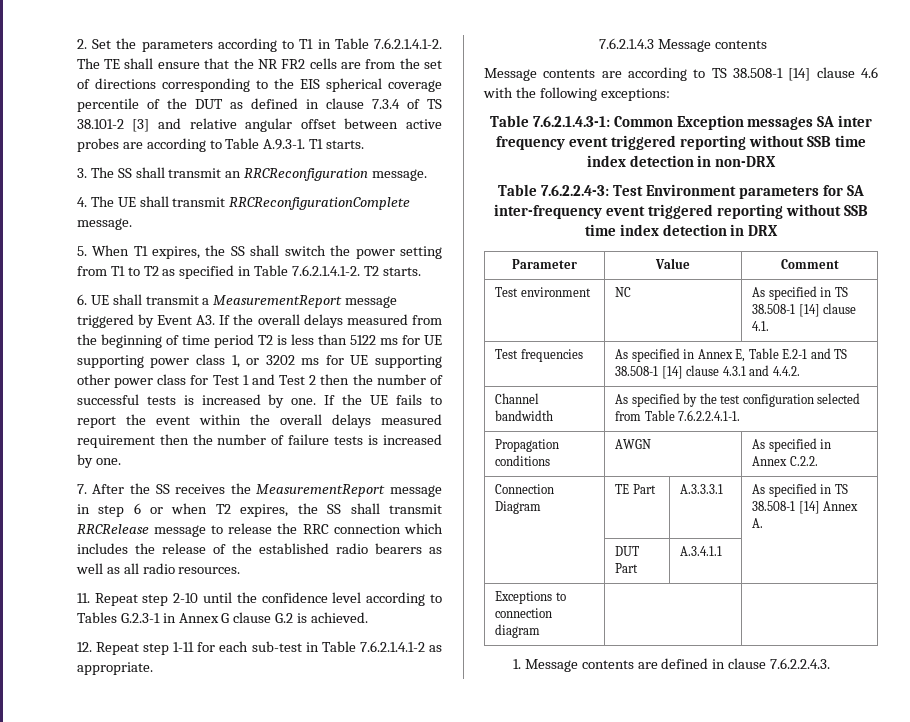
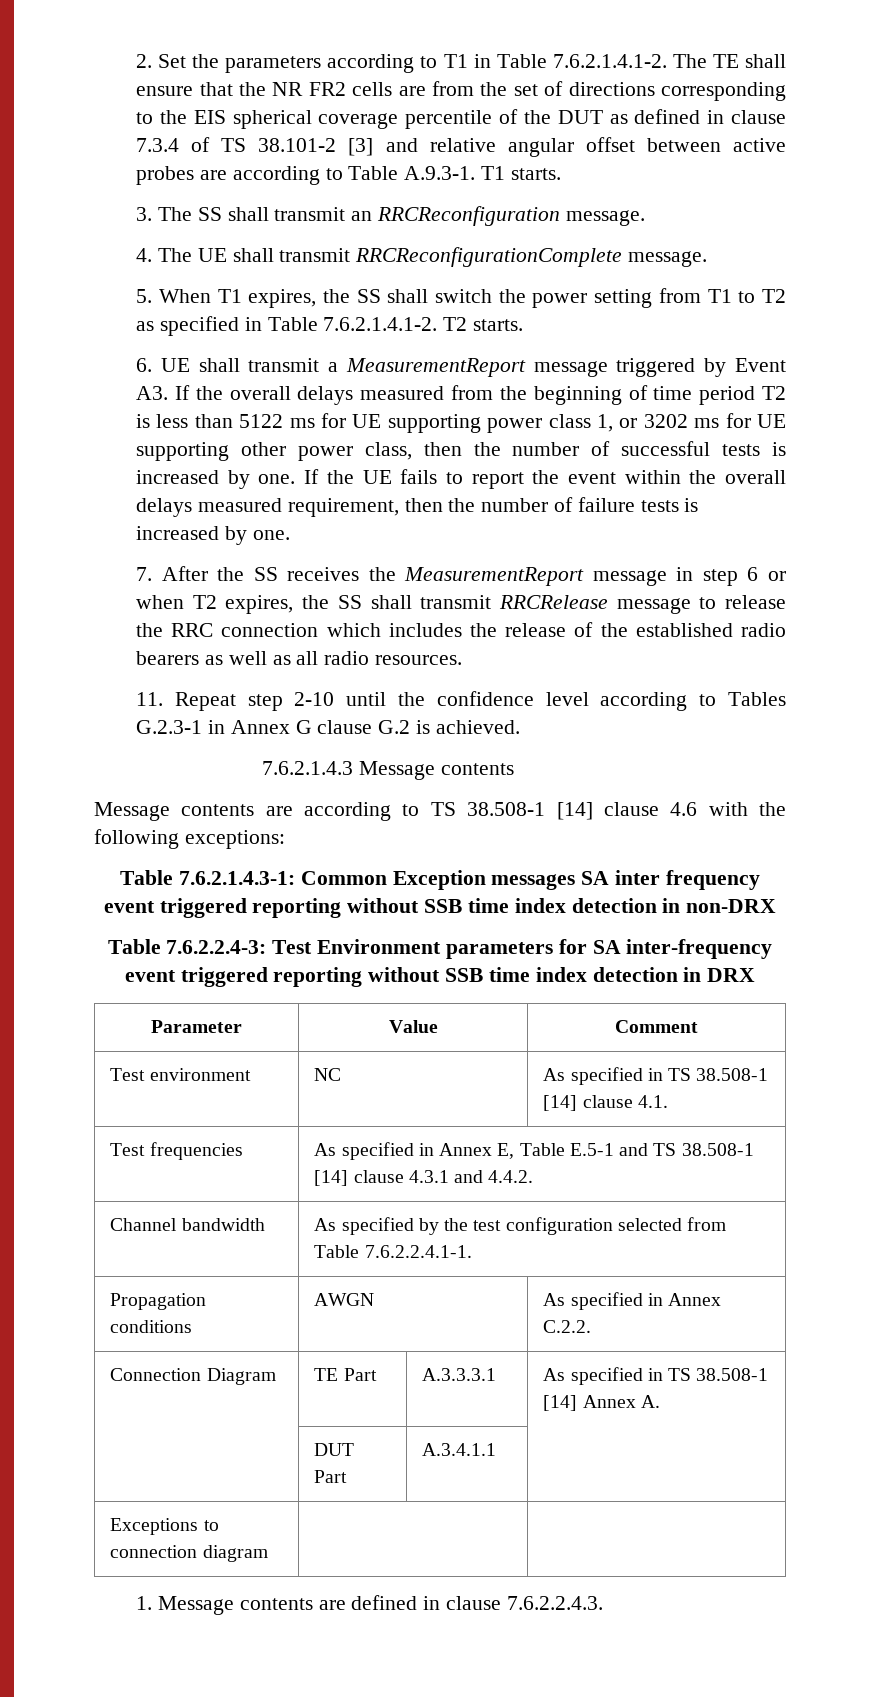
- 6. UE shall transmit a MeasurementReport message triggered by Event A3. If the overall delays measured from the beginning of time period T2 is less than 5122 ms for UE supporting power class 1, or 3202 ms for UE supporting other power class for Test 1 and Test 2 then the number of successful tests is increased by one.
+ 6. UE shall transmit a MeasurementReport message triggered by Event A3. If the overall delays measured from the beginning of time period T2 is less than 5122 ms for UE supporting power class 1, or 3202 ms for UE supporting other power class, then the number of successful tests is increased by one.
- If the UE fails to report the event within the overall delays measured requirement then the number of failure tests is increased by one.
+ If the UE fails to report the event within the overall delays measured requirement, then the number of failure tests is increased by one.
- 12. Repeat step 1-11 for each sub-test in Table 7.6.2.1.4.1-2 as appropriate.
- Test frequencies | As specified in Annex E, Table E.2-1 and TS 38.508-1 [14] clause 4.3.1 and 4.4.2.
+ Test frequencies | As specified in Annex E, Table E.5-1 and TS 38.508-1 [14] clause 4.3.1 and 4.4.2.

